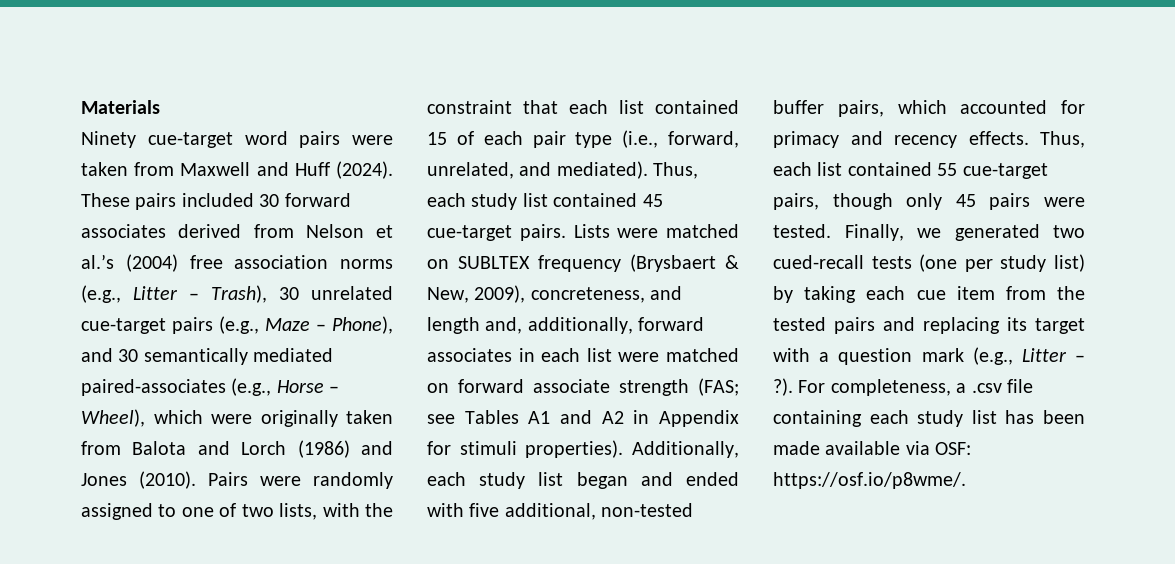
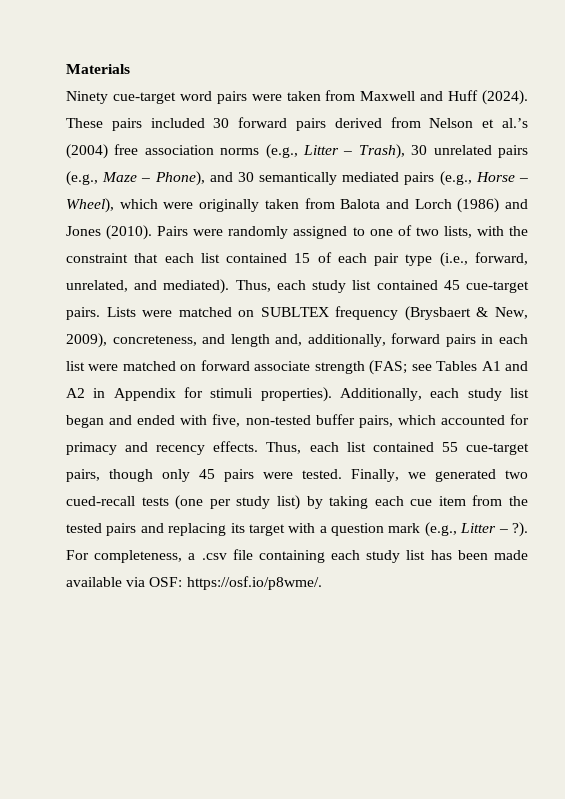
- These pairs included 30 forward associates derived from Nelson et al.’s (2004) free association norms (e.g., Litter – Trash), 30 unrelated cue-target pairs (e.g., Maze – Phone), and 30 semantically mediated paired-associates (e.g., Horse – Wheel), which were originally taken from Balota and Lorch (1986) and Jones (2010).
+ These pairs included 30 forward pairs derived from Nelson et al.’s (2004) free association norms (e.g., Litter – Trash), 30 unrelated pairs (e.g., Maze – Phone), and 30 semantically mediated pairs (e.g., Horse – Wheel), which were originally taken from Balota and Lorch (1986) and Jones (2010).
- Lists were matched on SUBLTEX frequency (Brysbaert & New, 2009), concreteness, and length and, additionally, forward associates in each list were matched on forward associate strength (FAS; see Tables A1 and A2 in Appendix for stimuli properties).
+ Lists were matched on SUBLTEX frequency (Brysbaert & New, 2009), concreteness, and length and, additionally, forward pairs in each list were matched on forward associate strength (FAS; see Tables A1 and A2 in Appendix for stimuli properties).
- Additionally, each study list began and ended with five additional, non-tested buffer pairs, which accounted for primacy and recency effects.
+ Additionally, each study list began and ended with five, non-tested buffer pairs, which accounted for primacy and recency effects.

